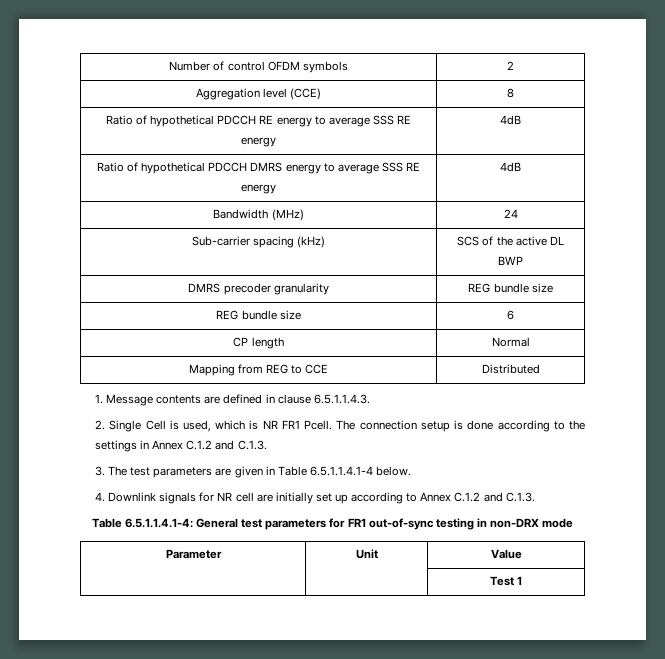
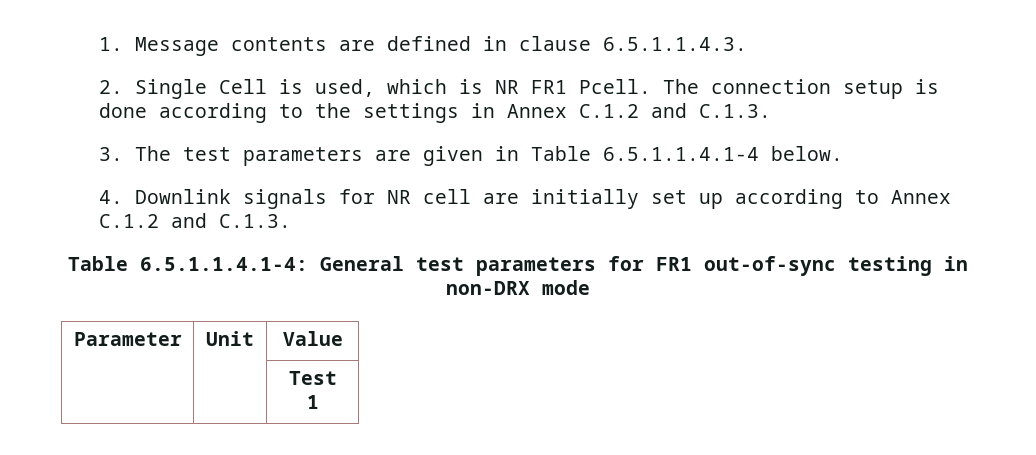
- Number of control OFDM symbols | 2
- Aggregation level (CCE) | 8
- Ratio of hypothetical PDCCH RE energy to average SSS RE energy | 4dB
- Ratio of hypothetical PDCCH DMRS energy to average SSS RE energy | 4dB
- Bandwidth (MHz) | 24
- Sub-carrier spacing (kHz) | SCS of the active DL BWP
- DMRS precoder granularity | REG bundle size
- REG bundle size | 6
- CP length | Normal
- Mapping from REG to CCE | Distributed

